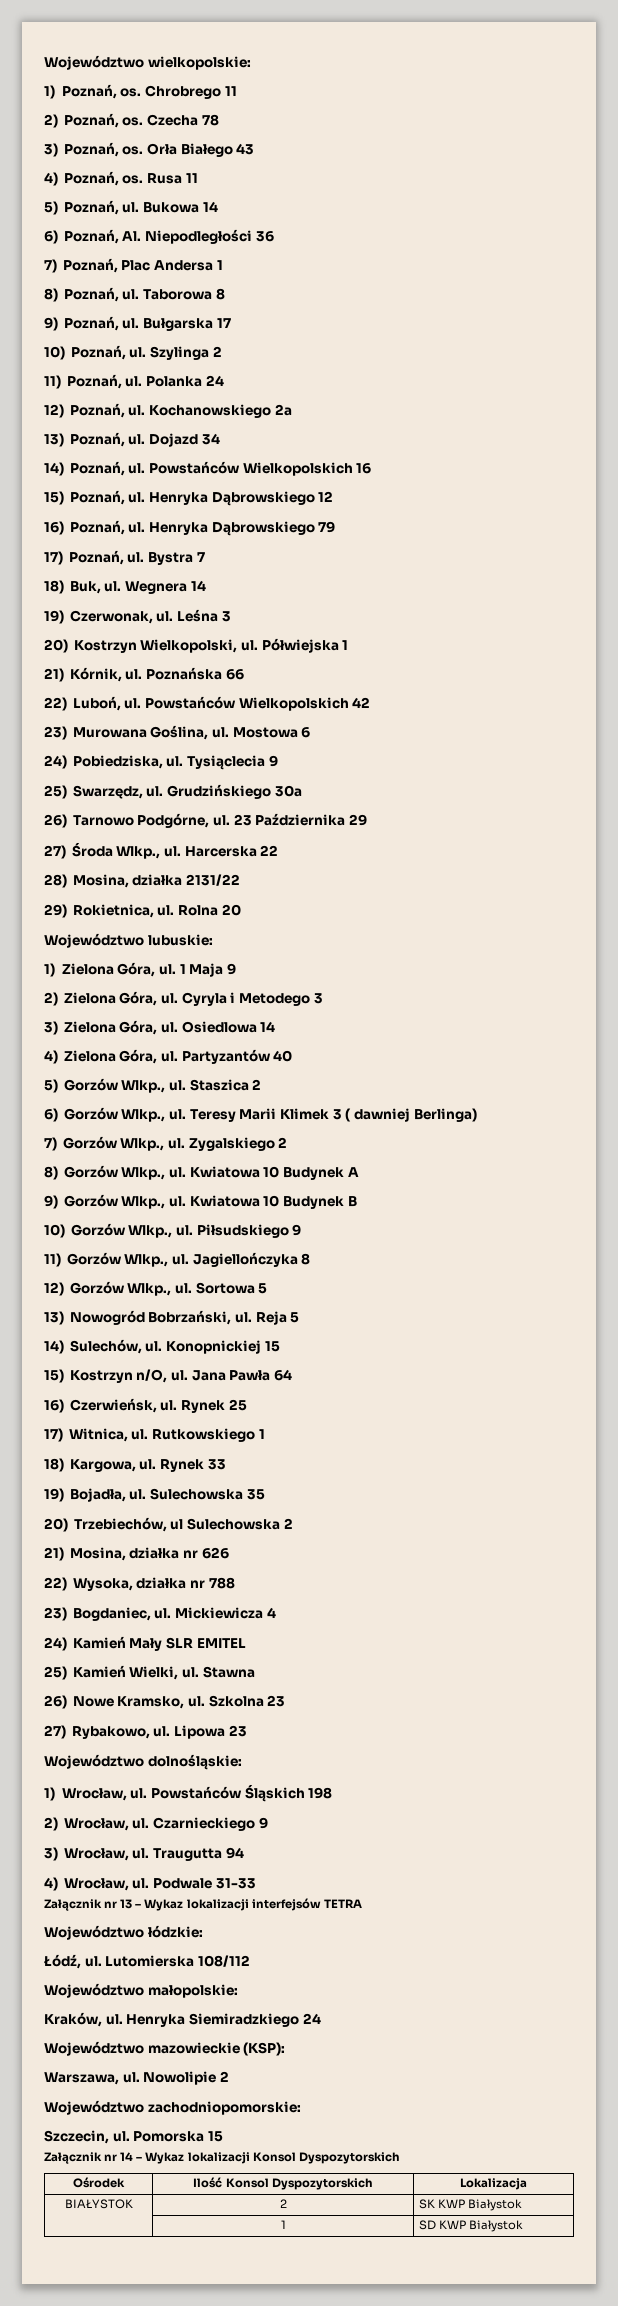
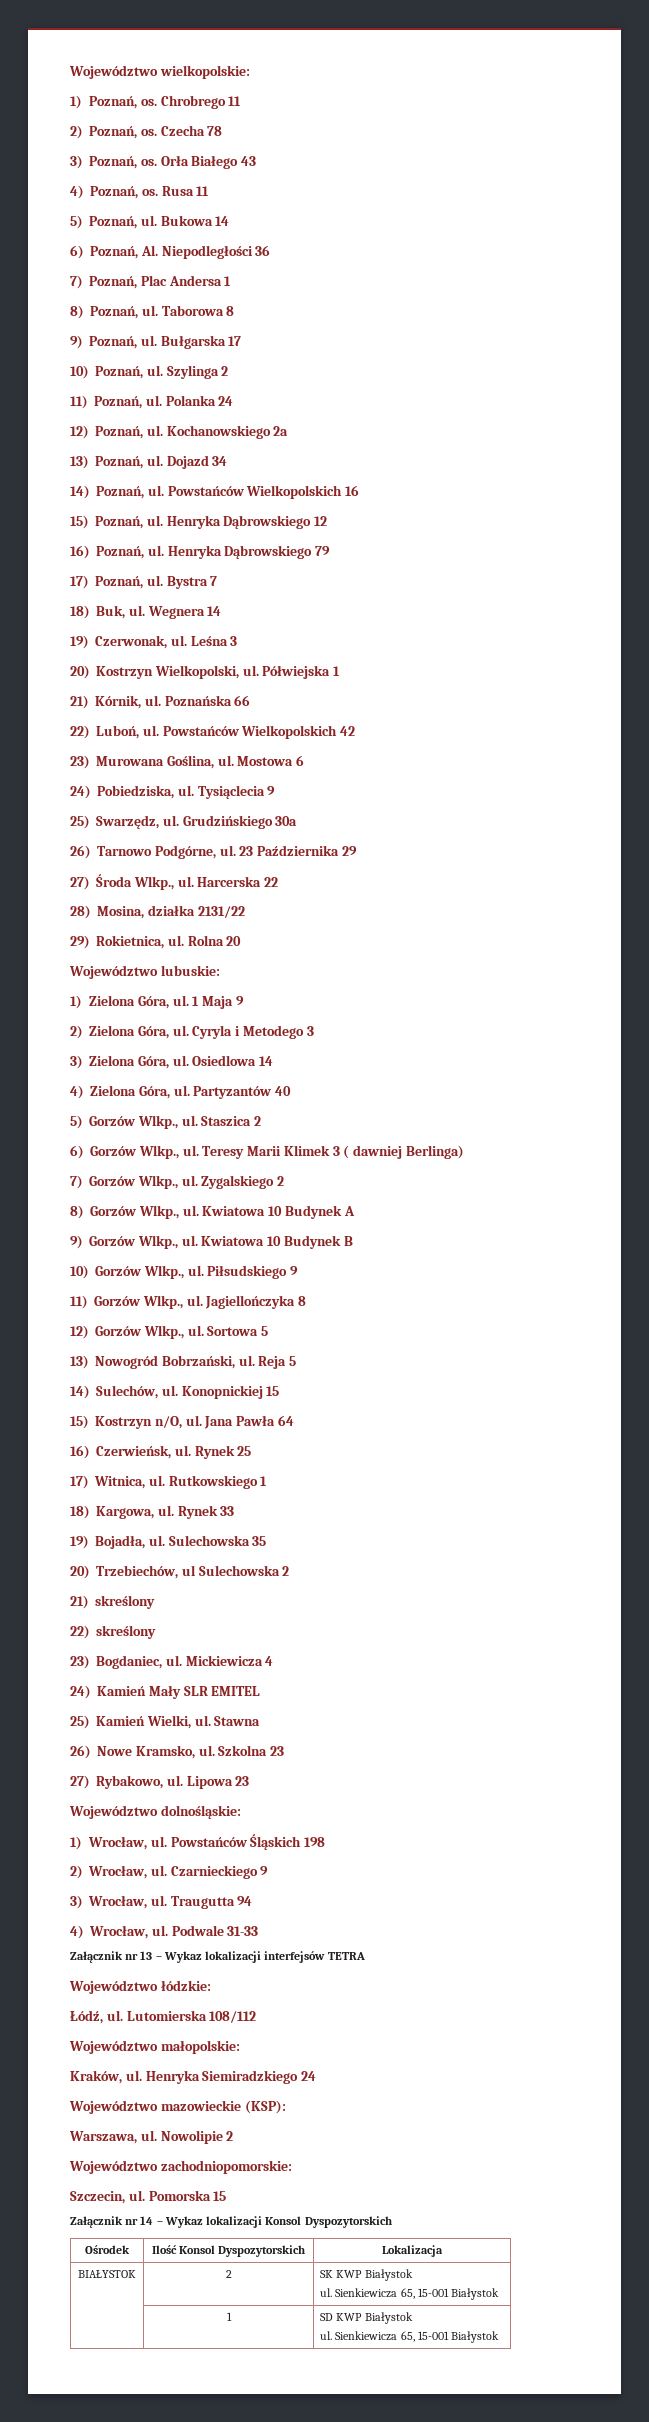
- 21) Mosina, działka nr 626
- 22) Wysoka, działka nr 788
+ 21) skreślony
+ 22) skreślony
  BIAŁYSTOK | 2 | SK KWP Białystok
+ ul. Sienkiewicza 65, 15-001 Białystok
  | 1 | SD KWP Białystok
+ ul. Sienkiewicza 65, 15-001 Białystok

